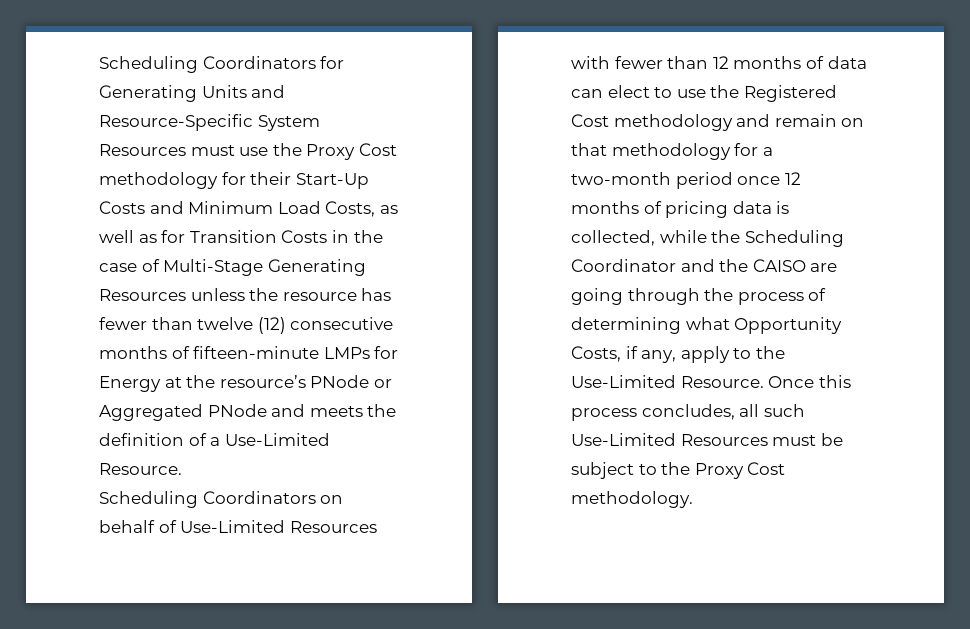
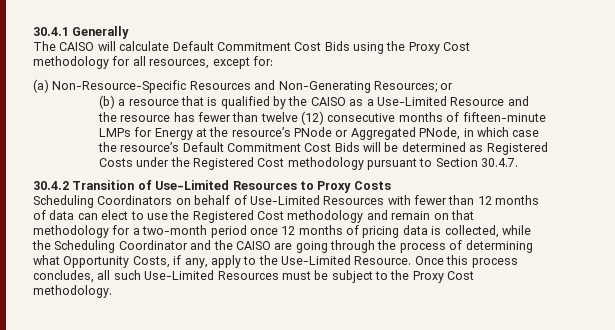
- Scheduling Coordinators for Generating Units and Resource-Specific System Resources must use the Proxy Cost methodology for their Start-Up Costs and Minimum Load Costs, as well as for Transition Costs in the case of Multi-Stage Generating Resources unless the resource has fewer than twelve (12) consecutive months of fifteen-minute LMPs for Energy at the resource’s PNode or Aggregated PNode and meets the definition of a Use-Limited Resource.
+ 30.4.1 Generally
+ The CAISO will calculate Default Commitment Cost Bids using the Proxy Cost methodology for all resources, except for:
+ (a) Non-Resource-Specific Resources and Non-Generating Resources; or
+ (b) a resource that is qualified by the CAISO as a Use-Limited Resource and the resource has fewer than twelve (12) consecutive months of fifteen-minute LMPs for Energy at the resource’s PNode or Aggregated PNode, in which case the resource’s Default Commitment Cost Bids will be determined as Registered Costs under the Registered Cost methodology pursuant to Section 30.4.7.
+ 30.4.2 Transition of Use-Limited Resources to Proxy Costs

